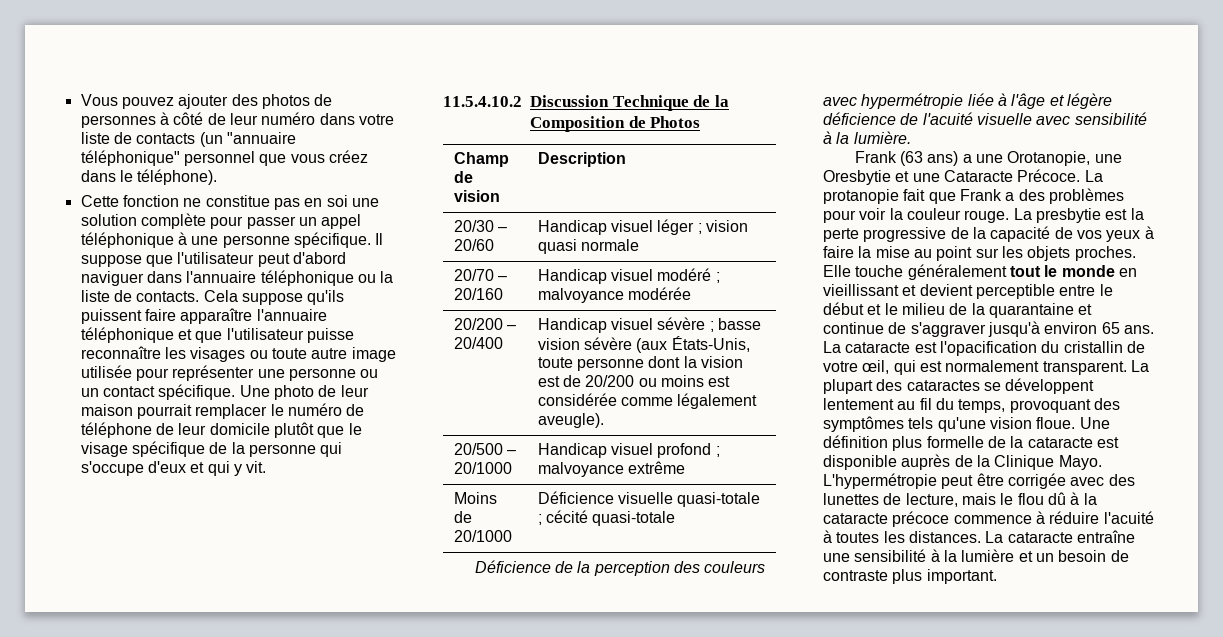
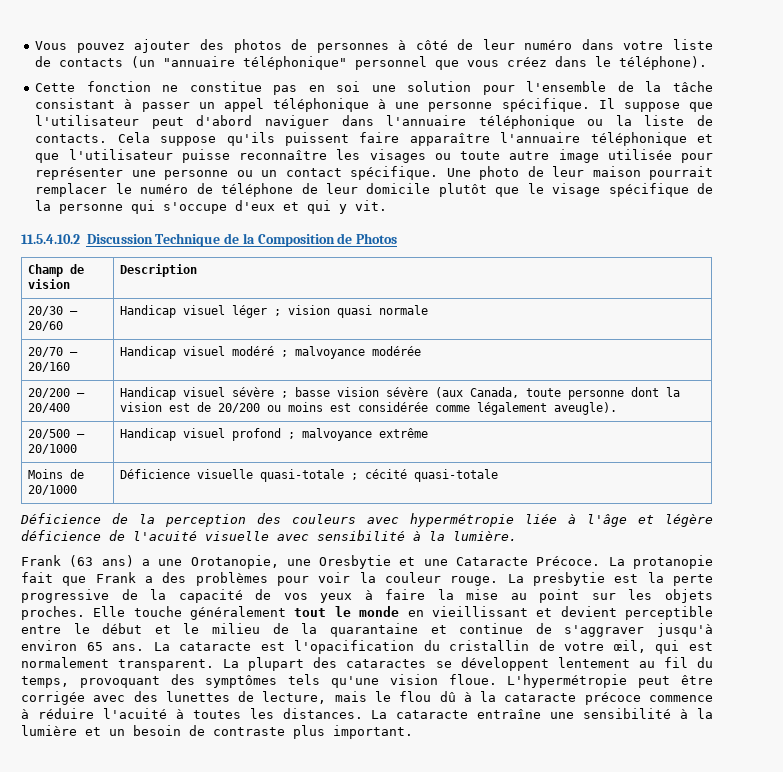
- Cette fonction ne constitue pas en soi une solution complète pour passer un appel téléphonique à une personne spécifique.
+ Cette fonction ne constitue pas en soi une solution pour l'ensemble de la tâche consistant à passer un appel téléphonique à une personne spécifique.
- 20/200 – 20/400 | Handicap visuel sévère ; basse vision sévère (aux États-Unis, toute personne dont la vision est de 20/200 ou moins est considérée comme légalement aveugle).
+ 20/200 – 20/400 | Handicap visuel sévère ; basse vision sévère (aux Canada, toute personne dont la vision est de 20/200 ou moins est considérée comme légalement aveugle).
- Une définition plus formelle de la cataracte est disponible auprès de la Clinique Mayo.

